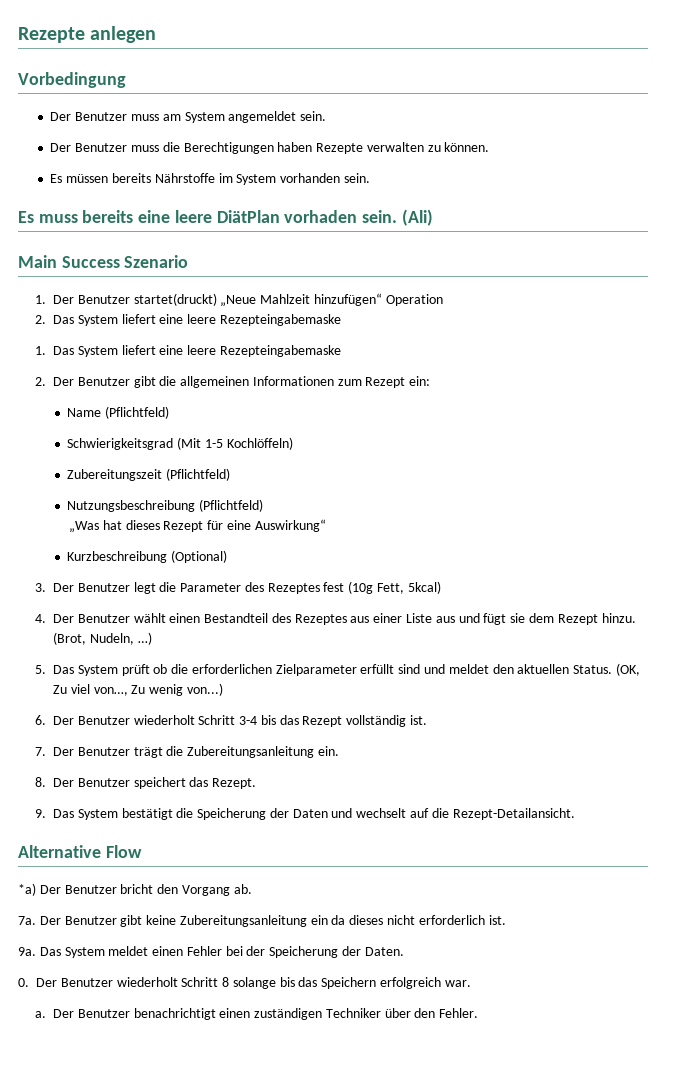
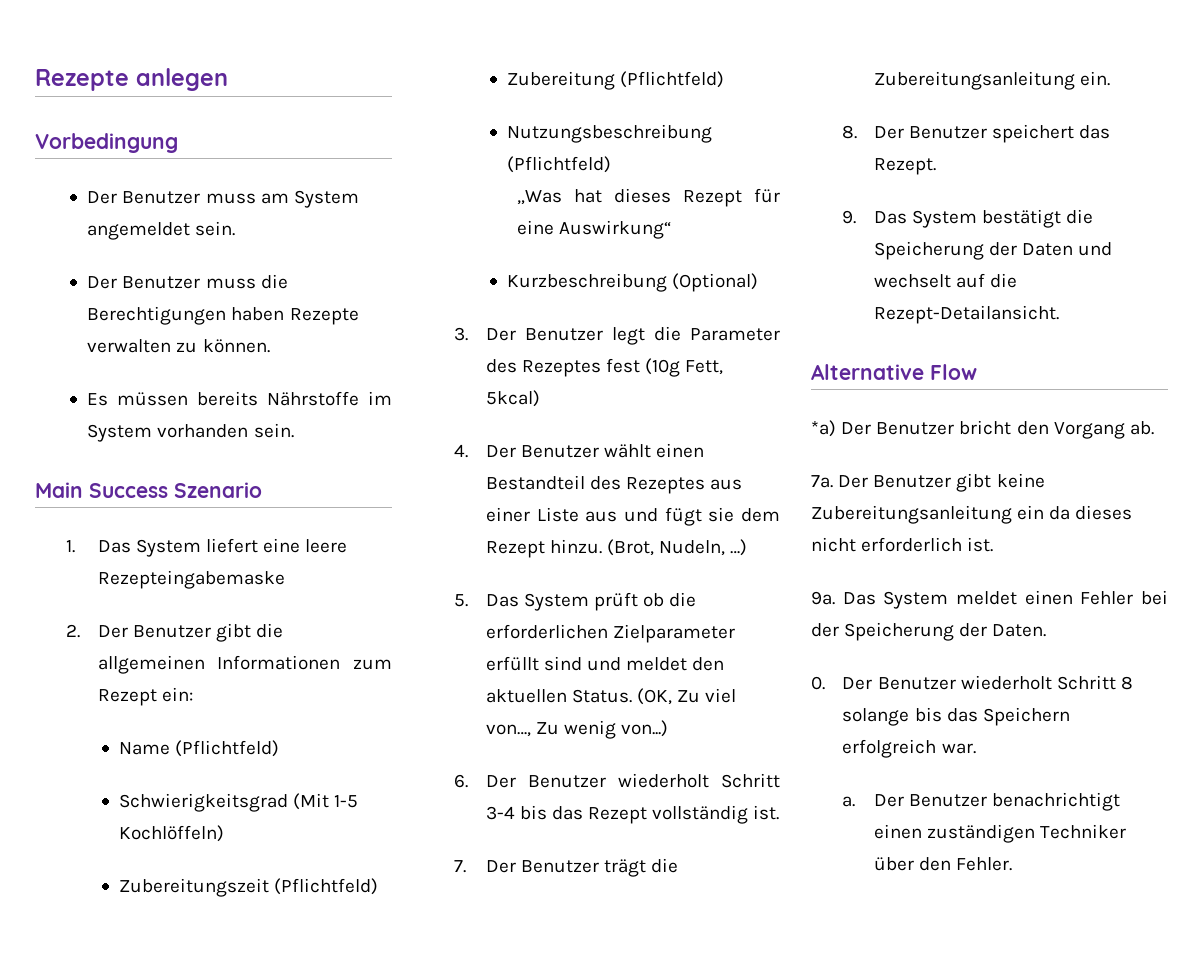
- Es muss bereits eine leere DiätPlan vorhaden sein. (Ali)
  Main Success Szenario
- 1. Der Benutzer startet(druckt) „Neue Mahlzeit hinzufügen“ Operation
- 2. Das System liefert eine leere Rezepteingabemaske
+ Zubereitung (Pflichtfeld)

